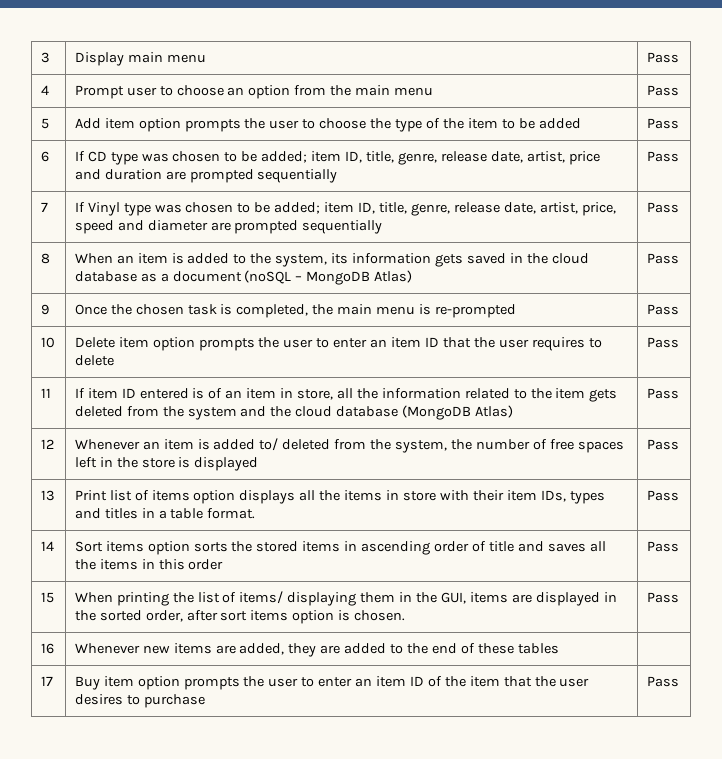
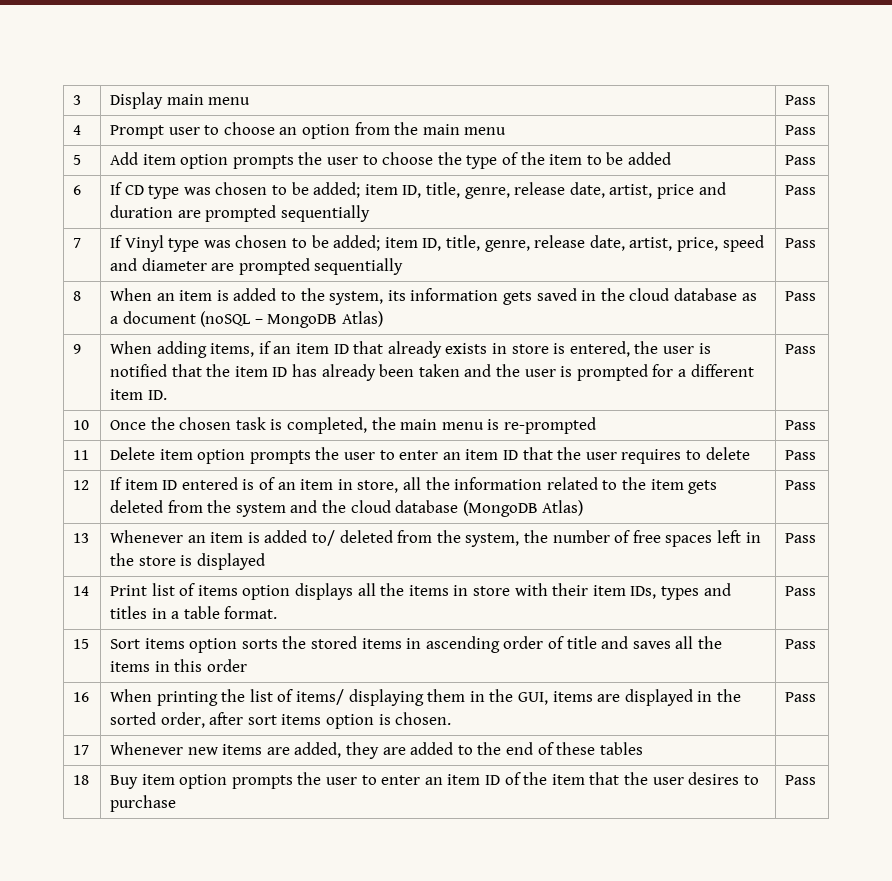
- 9 | Once the chosen task is completed, the main menu is re-prompted | Pass
+ 9 | When adding items, if an item ID that already exists in store is entered, the user is notified that the item ID has already been taken and the user is prompted for a different item ID. | Pass
+ 10 | Once the chosen task is completed, the main menu is re-prompted | Pass
- 10 | Delete item option prompts the user to enter an item ID that the user requires to delete | Pass
+ 11 | Delete item option prompts the user to enter an item ID that the user requires to delete | Pass
- 11 | If item ID entered is of an item in store, all the information related to the item gets deleted from the system and the cloud database (MongoDB Atlas) | Pass
+ 12 | If item ID entered is of an item in store, all the information related to the item gets deleted from the system and the cloud database (MongoDB Atlas) | Pass
- 12 | Whenever an item is added to/ deleted from the system, the number of free spaces left in the store is displayed | Pass
+ 13 | Whenever an item is added to/ deleted from the system, the number of free spaces left in the store is displayed | Pass
- 13 | Print list of items option displays all the items in store with their item IDs, types and titles in a table format. | Pass
+ 14 | Print list of items option displays all the items in store with their item IDs, types and titles in a table format. | Pass
- 14 | Sort items option sorts the stored items in ascending order of title and saves all the items in this order | Pass
+ 15 | Sort items option sorts the stored items in ascending order of title and saves all the items in this order | Pass
- 15 | When printing the list of items/ displaying them in the GUI, items are displayed in the sorted order, after sort items option is chosen. | Pass
+ 16 | When printing the list of items/ displaying them in the GUI, items are displayed in the sorted order, after sort items option is chosen. | Pass
- 16 | Whenever new items are added, they are added to the end of these tables |
+ 17 | Whenever new items are added, they are added to the end of these tables |
- 17 | Buy item option prompts the user to enter an item ID of the item that the user desires to purchase | Pass
+ 18 | Buy item option prompts the user to enter an item ID of the item that the user desires to purchase | Pass

